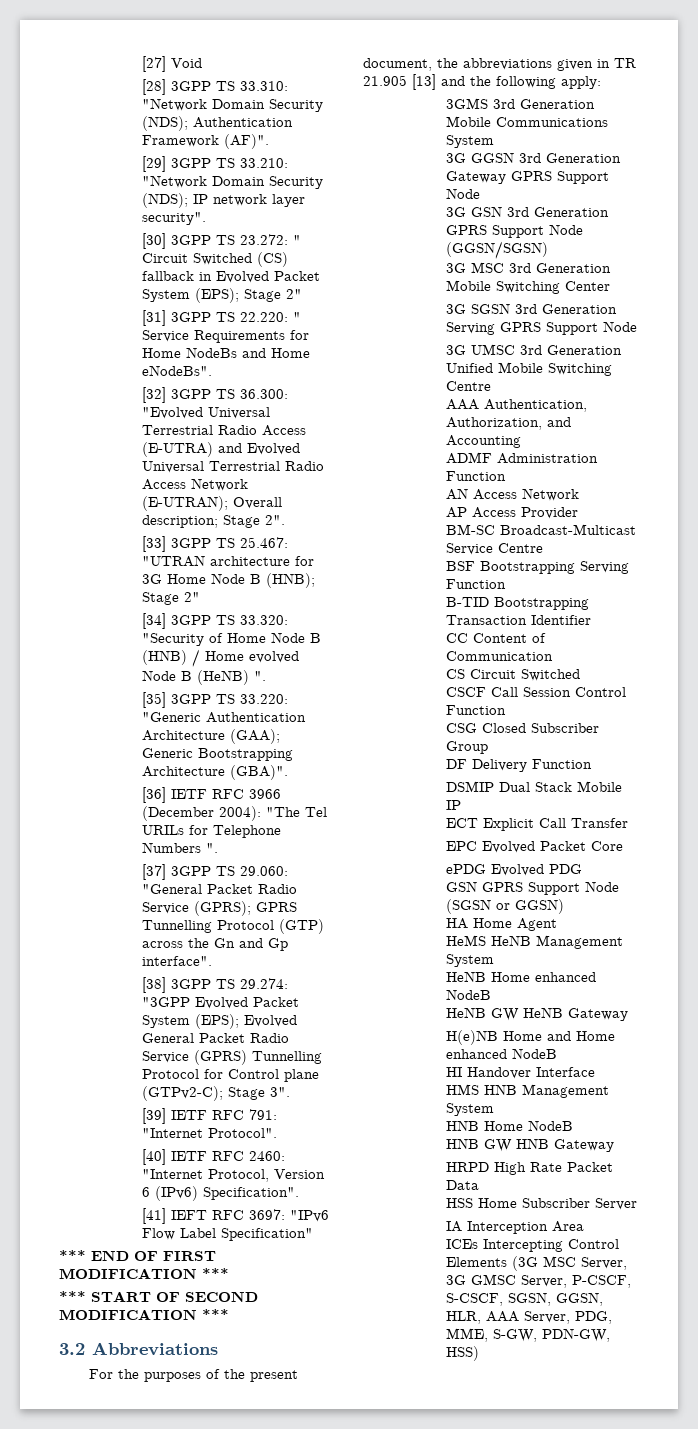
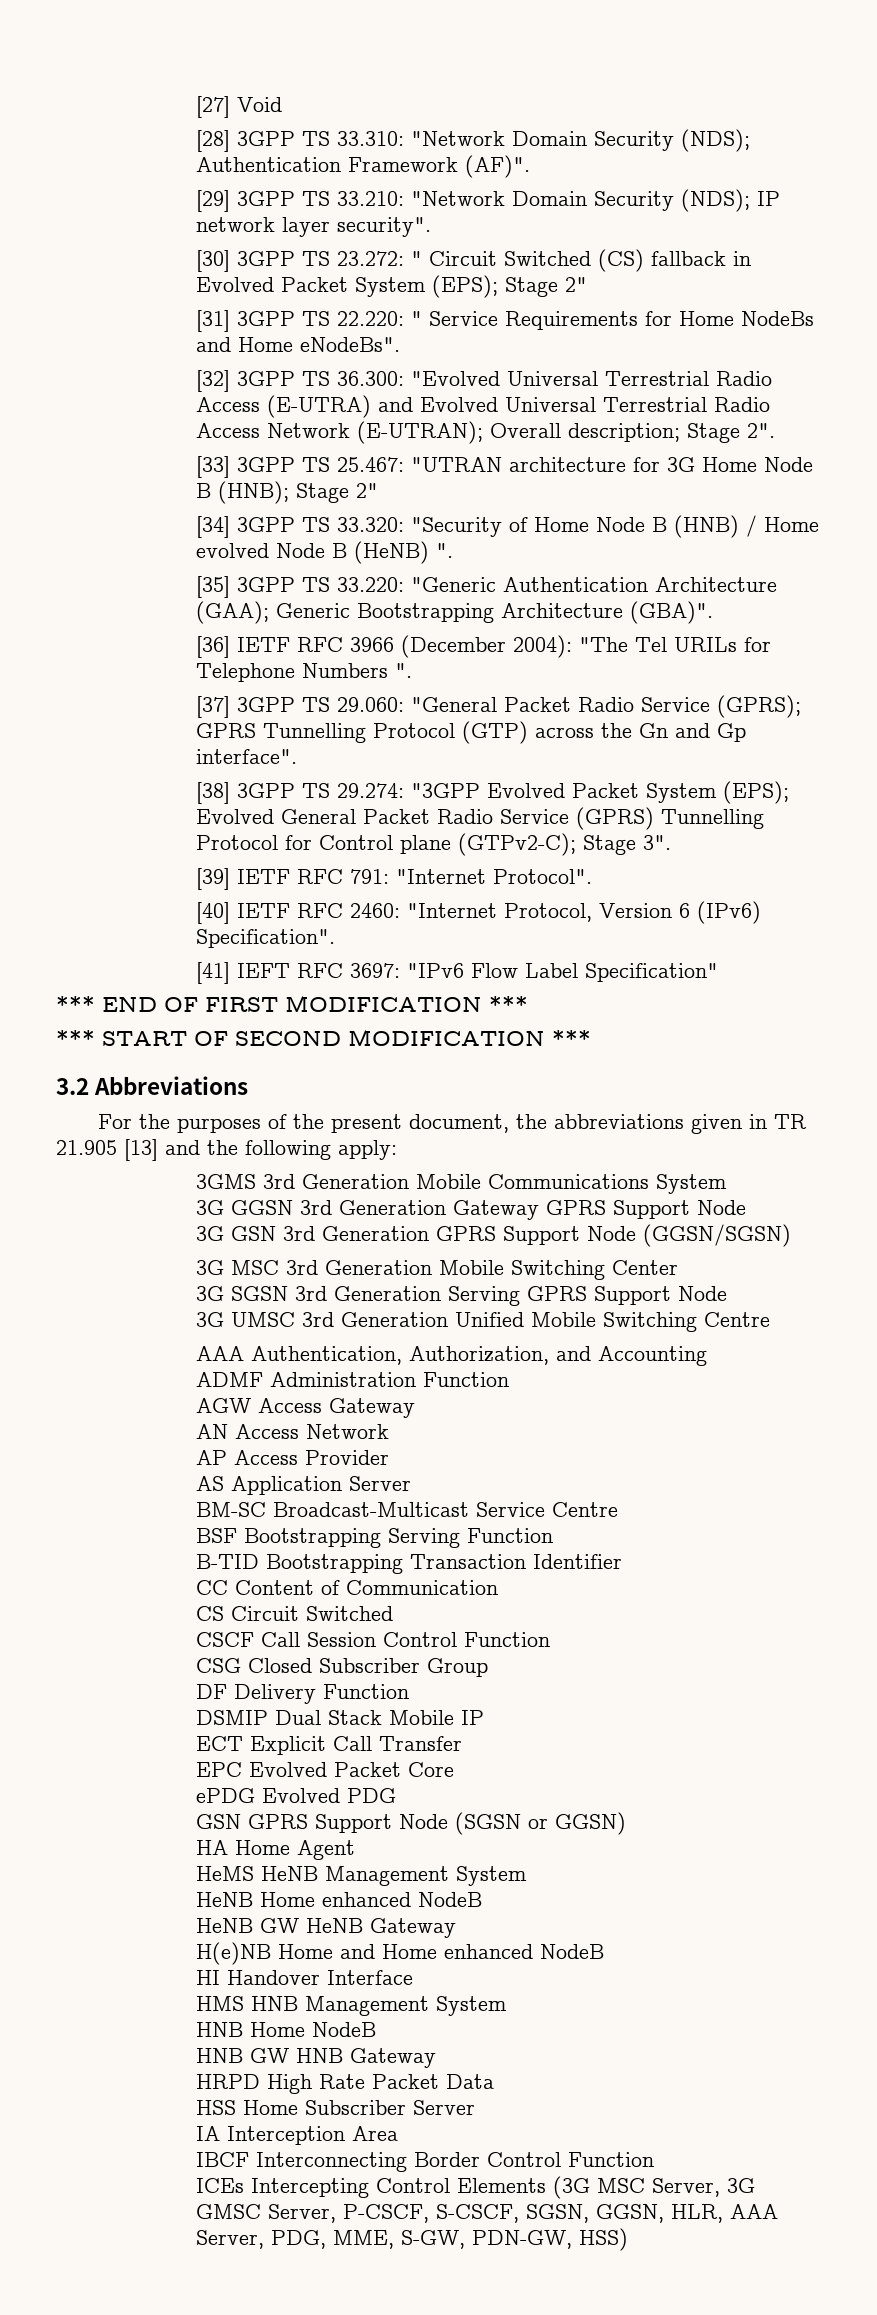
+ AGW Access Gateway
+ AS Application Server
+ IBCF Interconnecting Border Control Function

